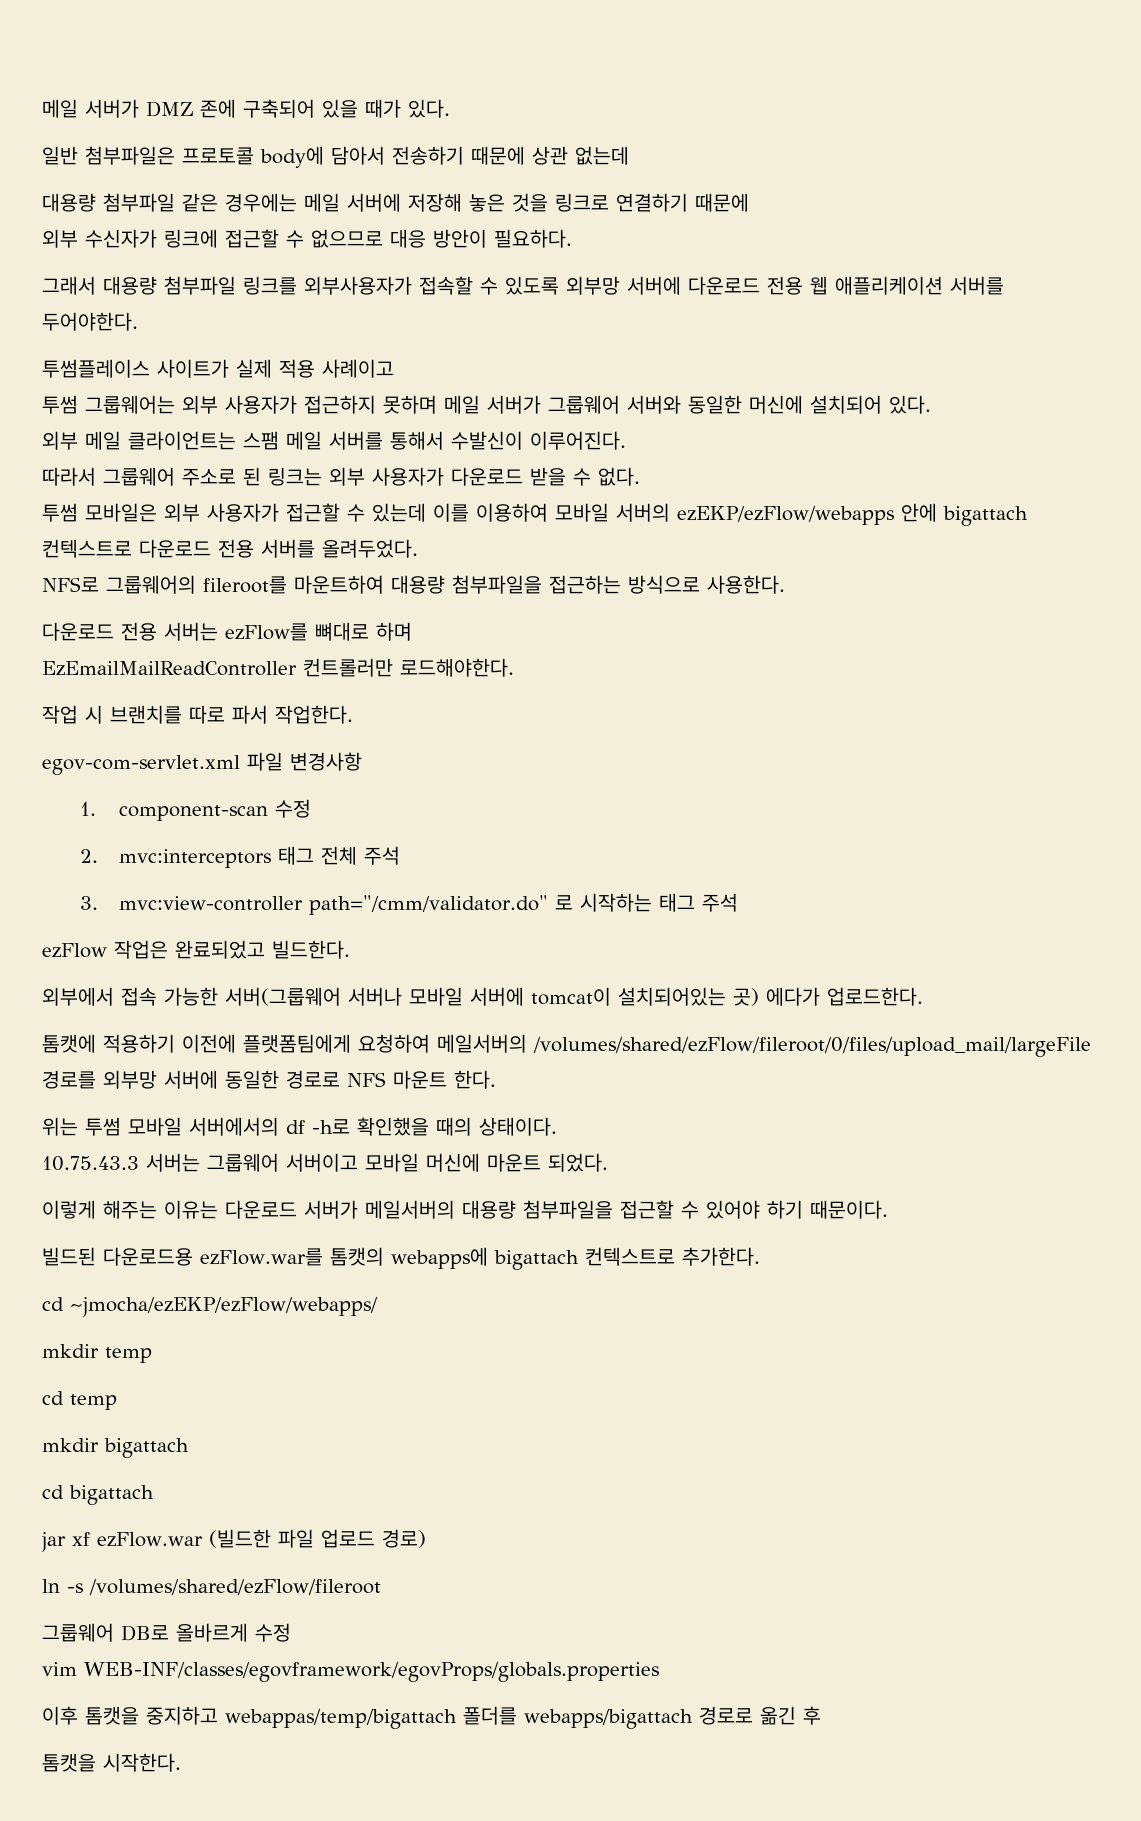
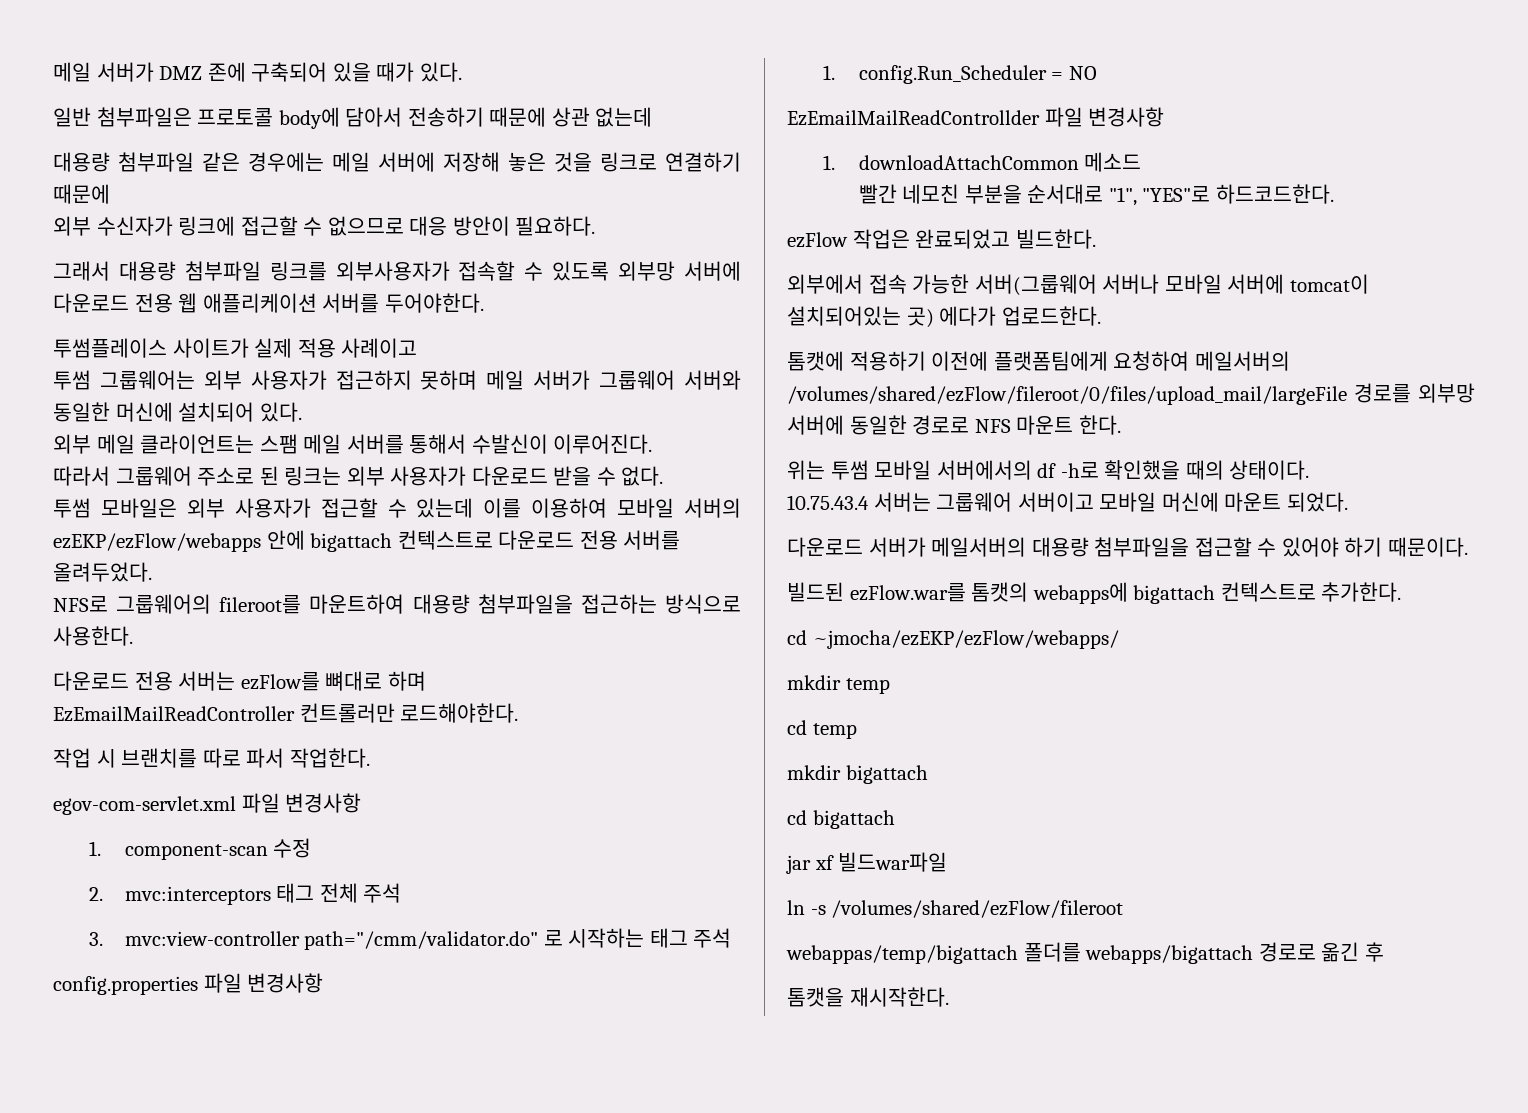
+ config.properties 파일 변경사항
+ 1. config.Run_Scheduler = NO
+ EzEmailMailReadControllder 파일 변경사항
+ 1. downloadAttachCommon 메소드
+ 빨간 네모친 부분을 순서대로 "1", "YES"로 하드코드한다.
- 10.75.43.3 서버는 그룹웨어 서버이고 모바일 머신에 마운트 되었다.
+ 10.75.43.4 서버는 그룹웨어 서버이고 모바일 머신에 마운트 되었다.
- 이렇게 해주는 이유는 다운로드 서버가 메일서버의 대용량 첨부파일을 접근할 수 있어야 하기 때문이다.
+ 다운로드 서버가 메일서버의 대용량 첨부파일을 접근할 수 있어야 하기 때문이다.
- 빌드된 다운로드용 ezFlow.war를 톰캣의 webapps에 bigattach 컨텍스트로 추가한다.
+ 빌드된 ezFlow.war를 톰캣의 webapps에 bigattach 컨텍스트로 추가한다.
- jar xf ezFlow.war (빌드한 파일 업로드 경로)
+ jar xf 빌드war파일
  ln -s /volumes/shared/ezFlow/fileroot
- 그룹웨어 DB로 올바르게 수정
- vim WEB-INF/classes/egovframework/egovProps/globals.properties
- 이후 톰캣을 중지하고 webappas/temp/bigattach 폴더를 webapps/bigattach 경로로 옮긴 후
+ webappas/temp/bigattach 폴더를 webapps/bigattach 경로로 옮긴 후
- 톰캣을 시작한다.
+ 톰캣을 재시작한다.

